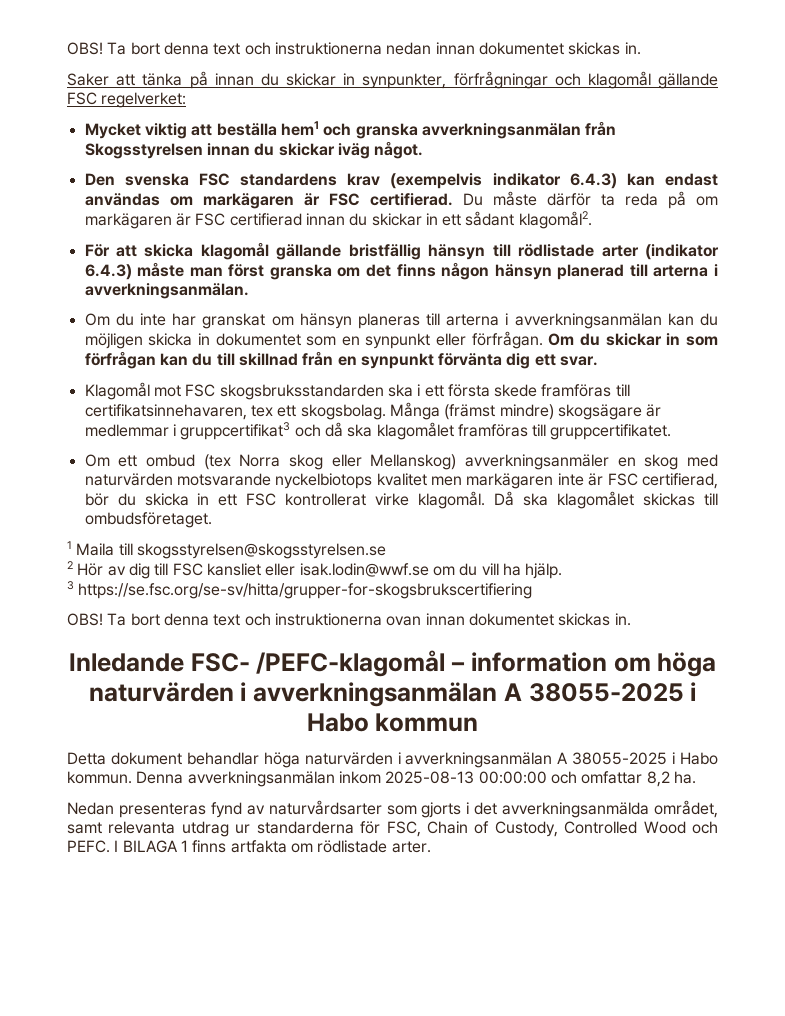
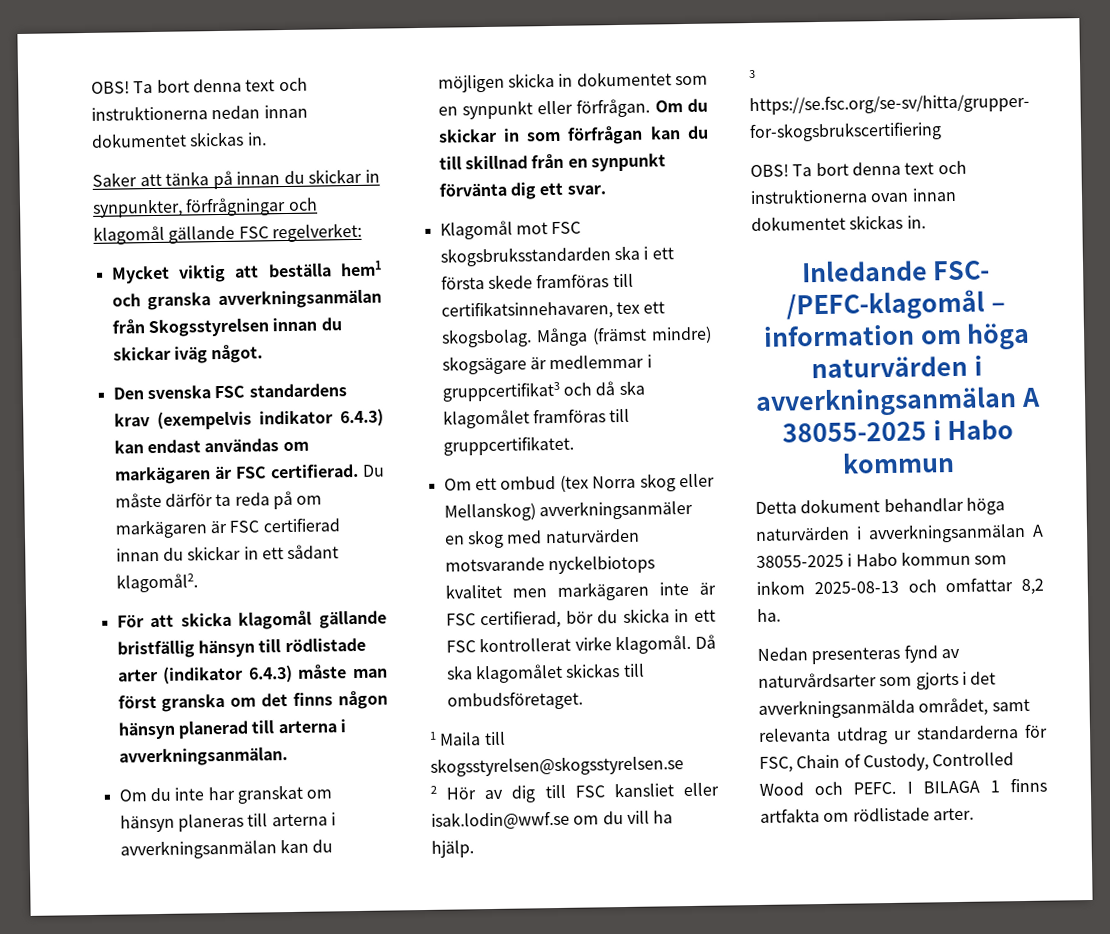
- Detta dokument behandlar höga naturvärden i avverkningsanmälan A 38055-2025 i Habo kommun. Denna avverkningsanmälan inkom 2025-08-13 00:00:00 och omfattar 8,2 ha.
+ Detta dokument behandlar höga naturvärden i avverkningsanmälan A 38055-2025 i Habo kommun som inkom 2025-08-13 och omfattar 8,2 ha.

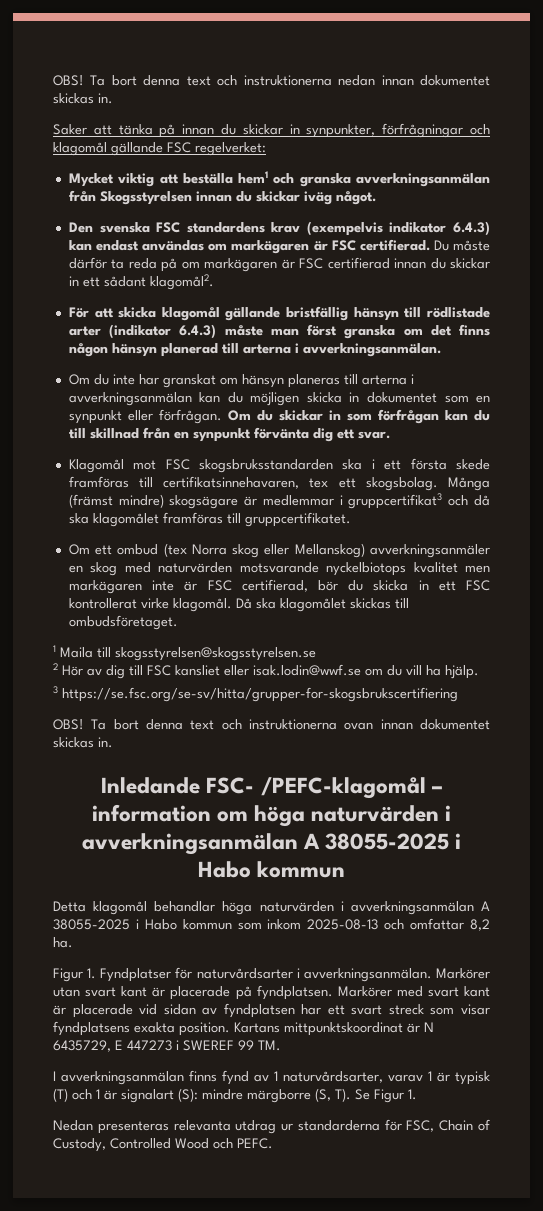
- Detta dokument behandlar höga naturvärden i avverkningsanmälan A 38055-2025 i Habo kommun som inkom 2025-08-13 och omfattar 8,2 ha.
+ Detta klagomål behandlar höga naturvärden i avverkningsanmälan A 38055-2025 i Habo kommun som inkom 2025-08-13 och omfattar 8,2 ha.
- Nedan presenteras fynd av naturvårdsarter som gjorts i det avverkningsanmälda området, samt relevanta utdrag ur standarderna för FSC, Chain of Custody, Controlled Wood och PEFC. I BILAGA 1 finns artfakta om rödlistade arter.
+ Figur 1. Fyndplatser för naturvårdsarter i avverkningsanmälan. Markörer utan svart kant är placerade på fyndplatsen. Markörer med svart kant är placerade vid sidan av fyndplatsen har ett svart streck som visar fyndplatsens exakta position. Kartans mittpunktskoordinat är N 6435729, E 447273 i SWEREF 99 TM.
+ I avverkningsanmälan finns fynd av 1 naturvårdsarter, varav 1 är typisk (T) och 1 är signalart (S): mindre märgborre (S, T). Se Figur 1.
+ Nedan presenteras relevanta utdrag ur standarderna för FSC, Chain of Custody, Controlled Wood och PEFC.

